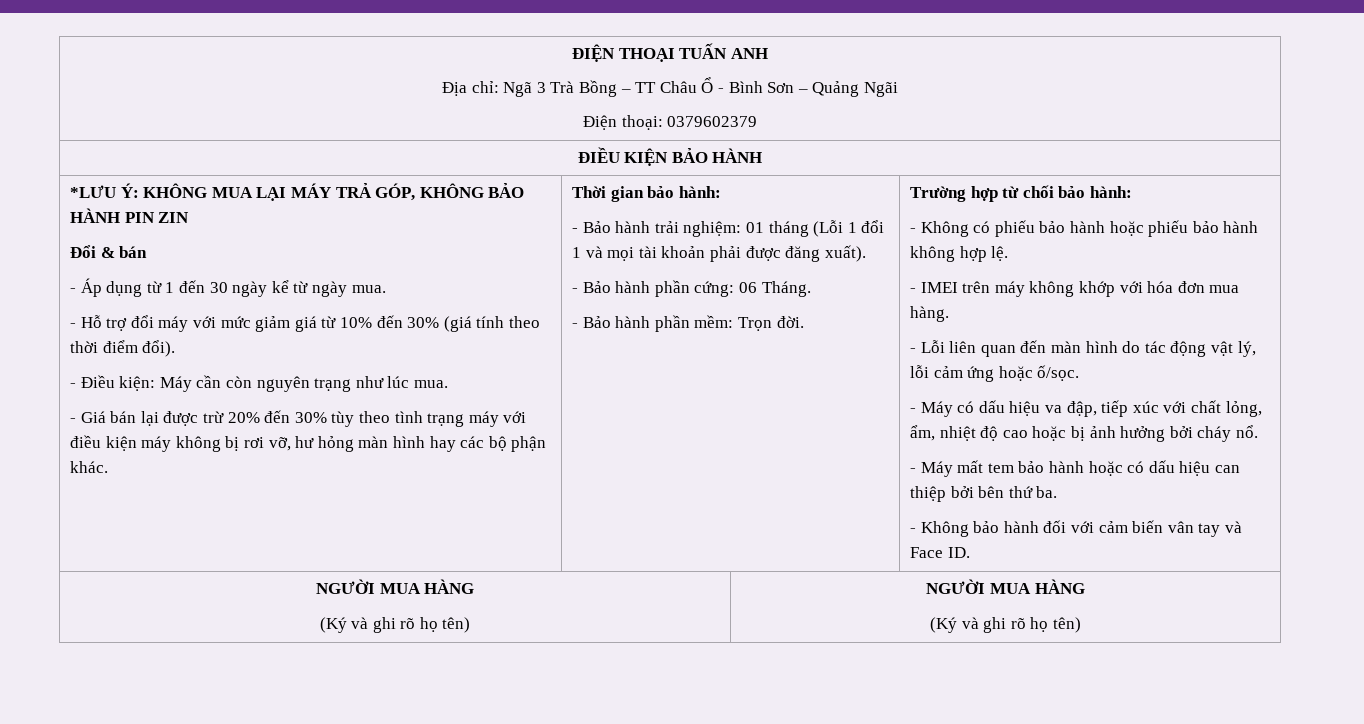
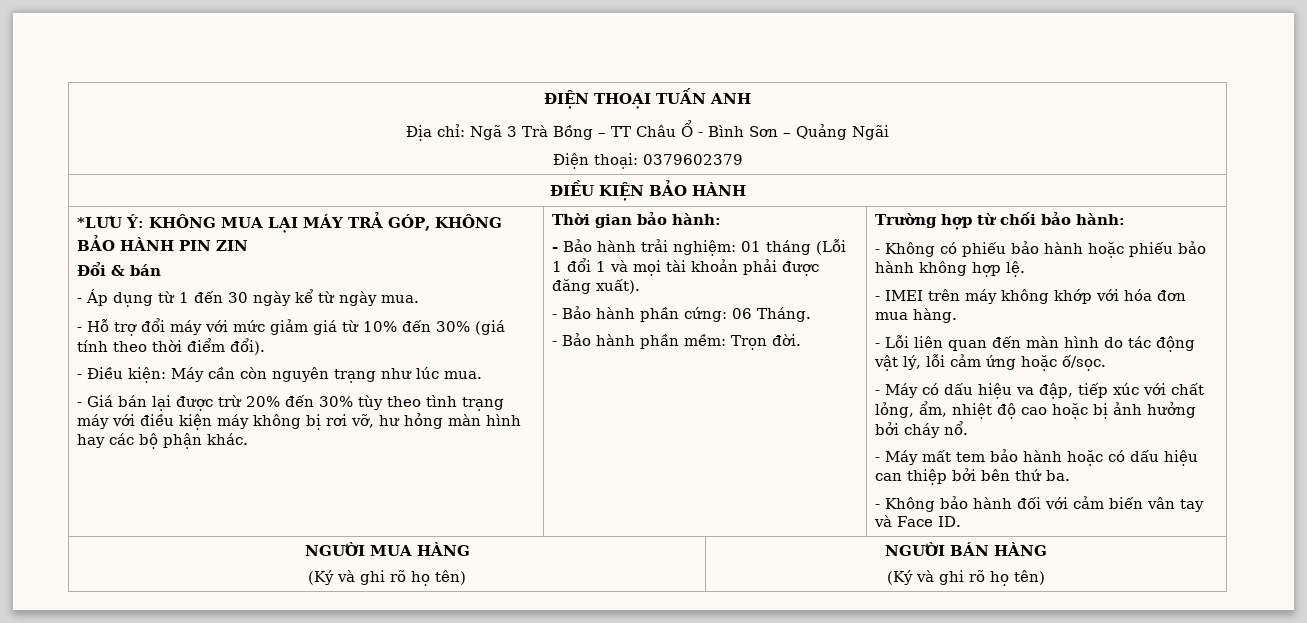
  - Không bảo hành đối với cảm biến vân tay và Face ID.
  NGƯỜI MUA HÀNG
- (Ký và ghi rõ họ tên) | NGƯỜI MUA HÀNG
+ (Ký và ghi rõ họ tên) | NGƯỜI BÁN HÀNG

